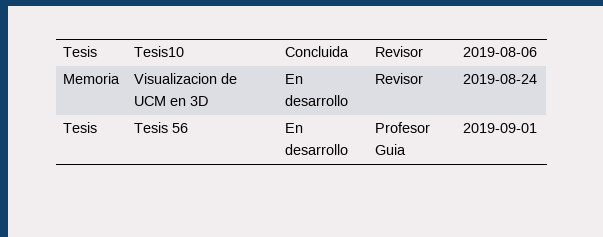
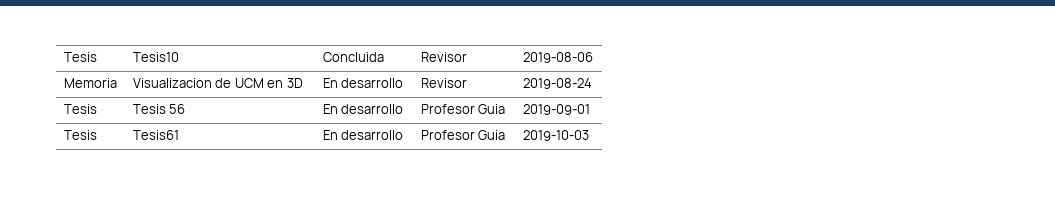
+ Tesis | Tesis61 | En desarrollo | Profesor Guia | 2019-10-03

